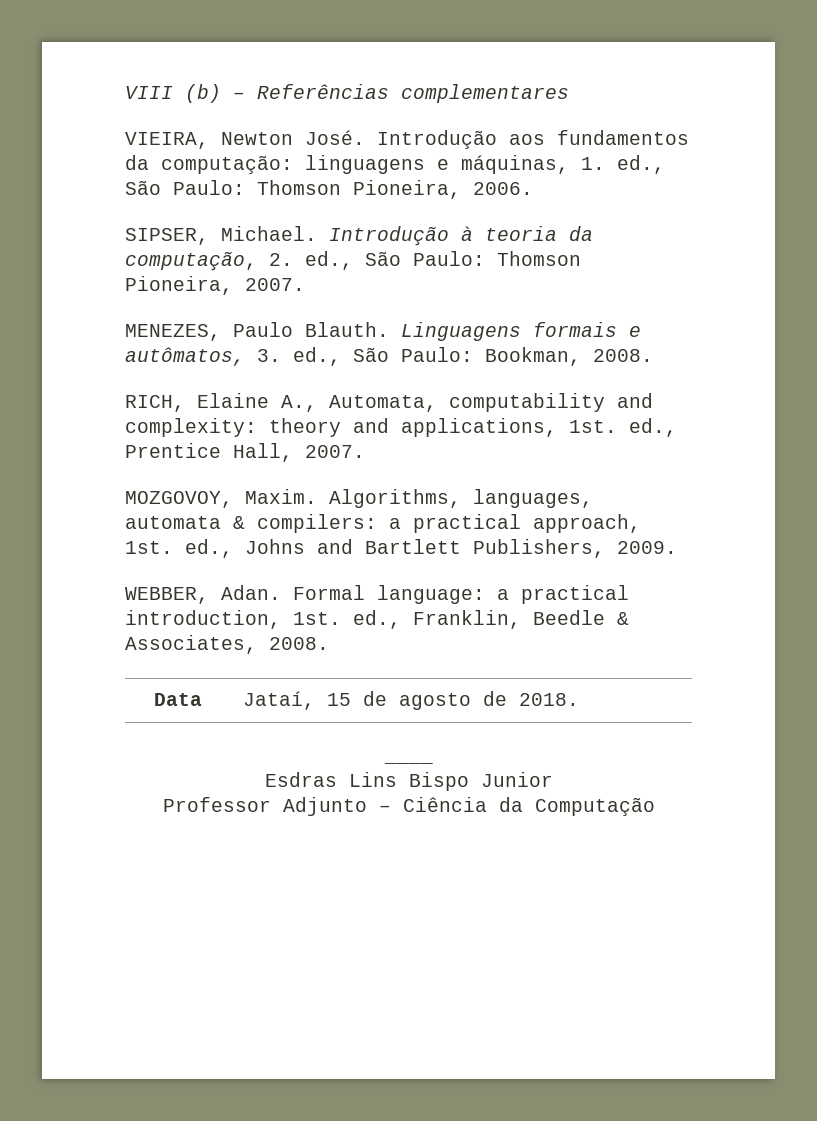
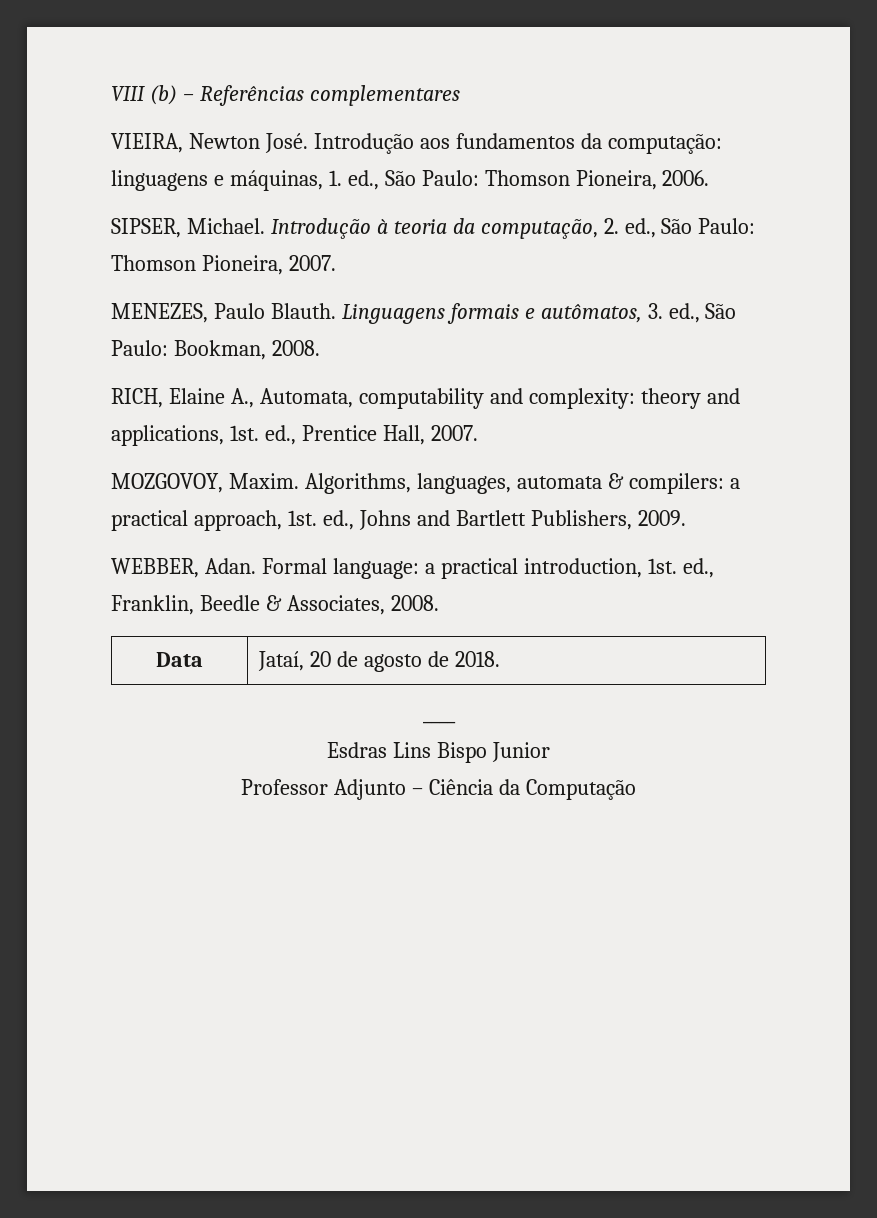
- Data | Jataí, 15 de agosto de 2018.
+ Data | Jataí, 20 de agosto de 2018.

